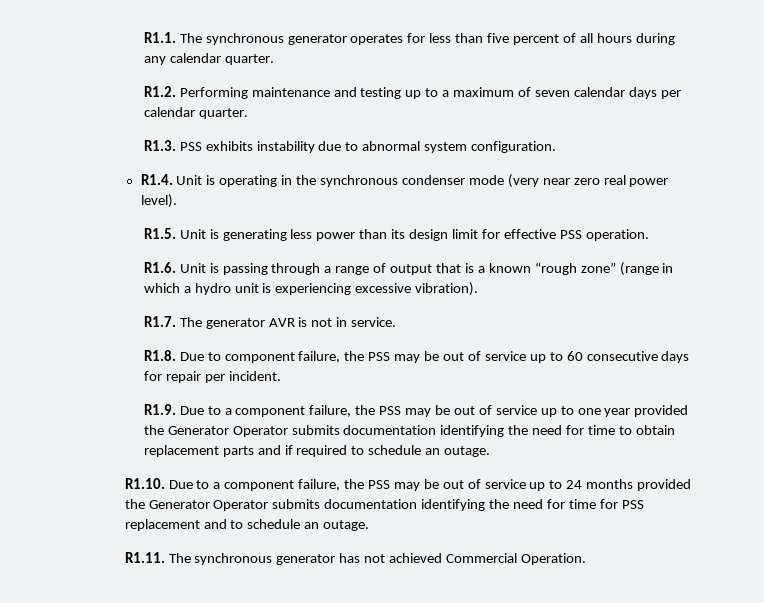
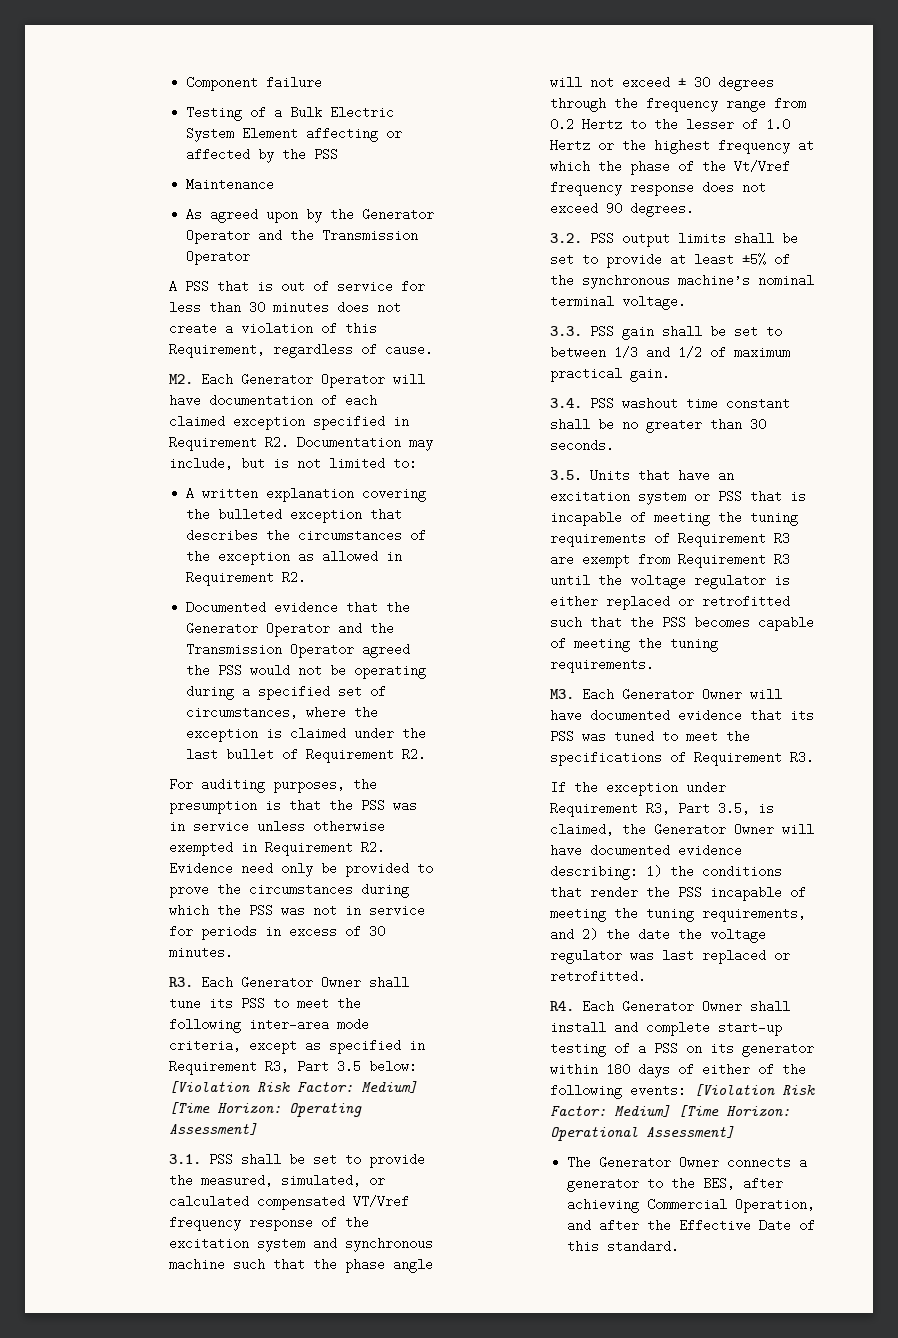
- R1.1. The synchronous generator operates for less than five percent of all hours during any calendar quarter.
- R1.2. Performing maintenance and testing up to a maximum of seven calendar days per calendar quarter.
- R1.3. PSS exhibits instability due to abnormal system configuration.
- R1.4. Unit is operating in the synchronous condenser mode (very near zero real power level).
- R1.5. Unit is generating less power than its design limit for effective PSS operation.
- R1.6. Unit is passing through a range of output that is a known “rough zone” (range in which a hydro unit is experiencing excessive vibration).
- R1.7. The generator AVR is not in service.
- R1.8. Due to component failure, the PSS may be out of service up to 60 consecutive days for repair per incident.
- R1.9. Due to a component failure, the PSS may be out of service up to one year provided the Generator Operator submits documentation identifying the need for time to obtain replacement parts and if required to schedule an outage.
- R1.10. Due to a component failure, the PSS may be out of service up to 24 months provided the Generator Operator submits documentation identifying the need for time for PSS replacement and to schedule an outage.
- R1.11. The synchronous generator has not achieved Commercial Operation.
+ Component failure
+ Testing of a Bulk Electric System Element affecting or affected by the PSS
+ Maintenance
+ As agreed upon by the Generator Operator and the Transmission Operator
+ A PSS that is out of service for less than 30 minutes does not create a violation of this Requirement, regardless of cause.
+ M2. Each Generator Operator will have documentation of each claimed exception specified in Requirement R2. Documentation may include, but is not limited to:
+ A written explanation covering the bulleted exception that describes the circumstances of the exception as allowed in Requirement R2.
+ Documented evidence that the Generator Operator and the Transmission Operator agreed the PSS would not be operating during a specified set of circumstances, where the exception is claimed under the last bullet of Requirement R2.
+ For auditing purposes, the presumption is that the PSS was in service unless otherwise exempted in Requirement R2. Evidence need only be provided to prove the circumstances during which the PSS was not in service for periods in excess of 30 minutes.
+ R3. Each Generator Owner shall tune its PSS to meet the following inter-area mode criteria, except as specified in Requirement R3, Part 3.5 below: [Violation Risk Factor: Medium] [Time Horizon: Operating Assessment]
+ 3.1. PSS shall be set to provide the measured, simulated, or calculated compensated VT/Vref frequency response of the excitation system and synchronous machine such that the phase angle will not exceed ± 30 degrees through the frequency range from 0.2 Hertz to the lesser of 1.0 Hertz or the highest frequency at which the phase of the Vt/Vref frequency response does not exceed 90 degrees.
+ 3.2. PSS output limits shall be set to provide at least ±5% of the synchronous machine’s nominal terminal voltage.
+ 3.3. PSS gain shall be set to between 1/3 and 1/2 of maximum practical gain.
+ 3.4. PSS washout time constant shall be no greater than 30 seconds.
+ 3.5. Units that have an excitation system or PSS that is incapable of meeting the tuning requirements of Requirement R3 are exempt from Requirement R3 until the voltage regulator is either replaced or retrofitted such that the PSS becomes capable of meeting the tuning requirements.
+ M3. Each Generator Owner will have documented evidence that its PSS was tuned to meet the specifications of Requirement R3.
+ If the exception under Requirement R3, Part 3.5, is claimed, the Generator Owner will have documented evidence describing: 1) the conditions that render the PSS incapable of meeting the tuning requirements, and 2) the date the voltage regulator was last replaced or retrofitted.
+ R4. Each Generator Owner shall install and complete start-up testing of a PSS on its generator within 180 days of either of the following events: [Violation Risk Factor: Medium] [Time Horizon: Operational Assessment]
+ The Generator Owner connects a generator to the BES, after achieving Commercial Operation, and after the Effective Date of this standard.

